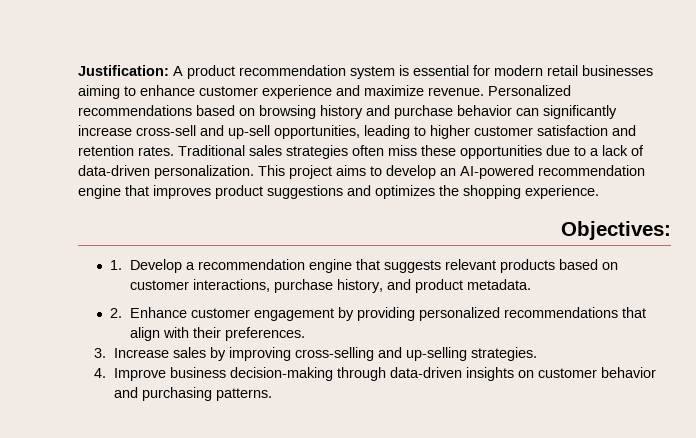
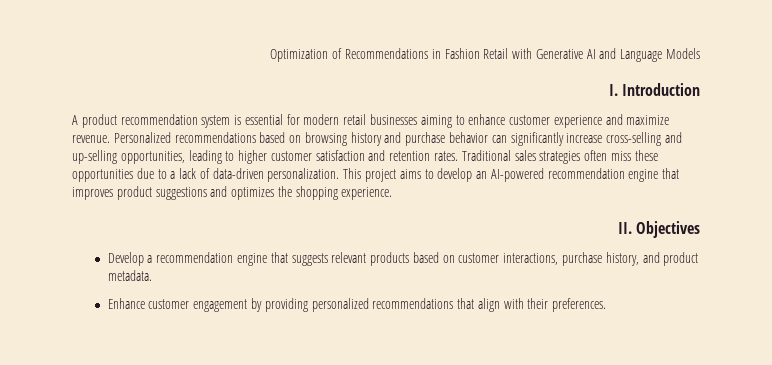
- Justification: A product recommendation system is essential for modern retail businesses aiming to enhance customer experience and maximize revenue.
+ Optimization of Recommendations in Fashion Retail with Generative AI and Language Models
+ I. Introduction
+ A product recommendation system is essential for modern retail businesses aiming to enhance customer experience and maximize revenue.
- Personalized recommendations based on browsing history and purchase behavior can significantly increase cross-sell and up-sell opportunities, leading to higher customer satisfaction and retention rates.
+ Personalized recommendations based on browsing history and purchase behavior can significantly increase cross-selling and up-selling opportunities, leading to higher customer satisfaction and retention rates.
- Objectives:
- 1. Develop a recommendation engine that suggests relevant products based on customer interactions, purchase history, and product metadata.
+ II. Objectives
+ Develop a recommendation engine that suggests relevant products based on customer interactions, purchase history, and product metadata.
- 2. Enhance customer engagement by providing personalized recommendations that align with their preferences.
+ Enhance customer engagement by providing personalized recommendations that align with their preferences.
- 3. Increase sales by improving cross-selling and up-selling strategies.
- 4. Improve business decision-making through data-driven insights on customer behavior and purchasing patterns.

